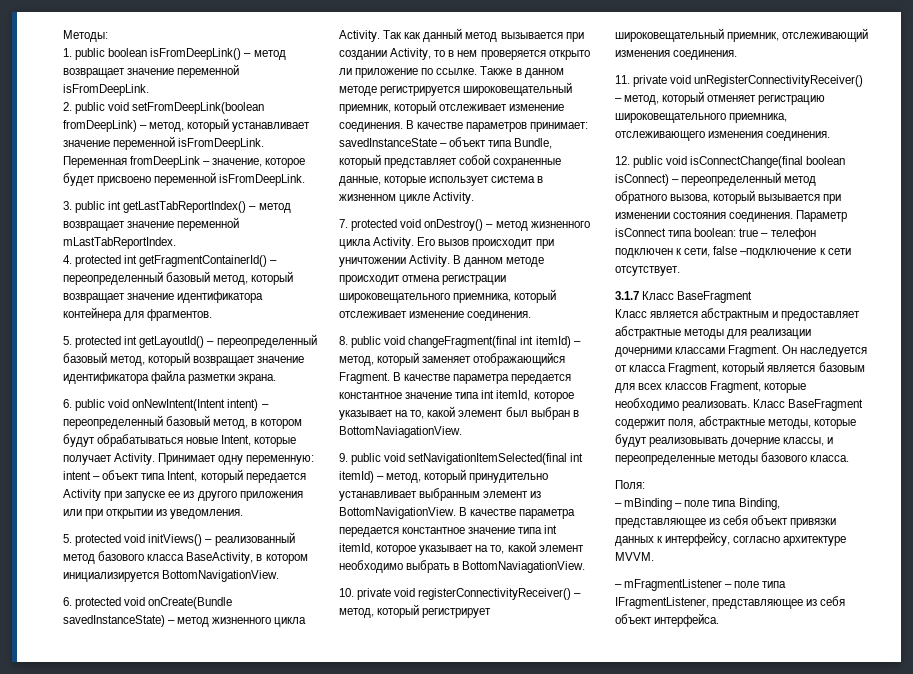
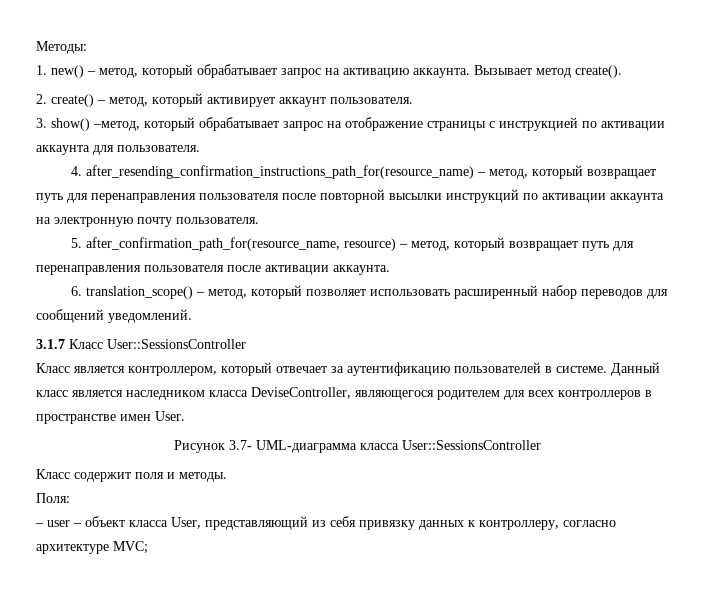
- 1. public boolean isFromDeepLink() – метод возвращает значение переменной isFromDeepLink.
- 2. public void setFromDeepLink(boolean fromDeepLink) – метод, который устанавливает значение переменной isFromDeepLink. Переменная fromDeepLink – значение, которое будет присвоено переменной isFromDeepLink.
- 3. public int getLastTabReportIndex() – метод возвращает значение переменной mLastTabReportIndex.
- 4. protected int getFragmentContainerId() – переопределенный базовый метод, который возвращает значение идентификатора контейнера для фрагментов.
- 5. protected int getLayoutId() – переопределенный базовый метод, который возвращает значение идентификатора файла разметки экрана.
- 6. public void onNewIntent(Intent intent) – переопределенный базовый метод, в котором будут обрабатываться новые Intent, которые получает Activity. Принимает одну переменную: intent – объект типа Intent, который передается Activity при запуске ее из другого приложения или при открытии из уведомления.
- 5. protected void initViews() – реализованный метод базового класса BaseActivity, в котором инициализируется BottomNavigationView.
- 6. protected void onCreate(Bundle savedInstanceState) – метод жизненного цикла Activity. Так как данный метод вызывается при создании Activity, то в нем проверяется открыто ли приложение по ссылке. Также в данном методе регистрируется широковещательный приемник, который отслеживает изменение соединения. В качестве параметров принимает: savedInstanceState – объект типа Bundle, который представляет собой сохраненные данные, которые использует система в жизненном цикле Activity.
- 7. protected void onDestroy() – метод жизненного цикла Activity. Его вызов происходит при уничтожении Activity. В данном методе происходит отмена регистрации широковещательного приемника, который отслеживает изменение соединения.
- 8. public void changeFragment(final int itemId) – метод, который заменяет отображающийся Fragment. В качестве параметра передается константное значение типа int itemId, которое указывает на то, какой элемент был выбран в BottomNaviagationView.
- 9. public void setNavigationItemSelected(final int itemId) – метод, который принудительно устанавливает выбранным элемент из BottomNavigationView. В качестве параметра передается константное значение типа int itemId, которое указывает на то, какой элемент необходимо выбрать в BottomNaviagationView.
- 10. private void registerConnectivityReceiver() – метод, который регистрирует широковещательный приемник, отслеживающий изменения соединения.
- 11. private void unRegisterConnectivityReceiver() – метод, который отменяет регистрацию широковещательного приемника, отслеживающего изменения соединения.
- 12. public void isConnectChange(final boolean isConnect) – переопределенный метод обратного вызова, который вызывается при изменении состояния соединения. Параметр isConnect типа boolean: true – телефон подключен к сети, false –подключение к сети отсутствует.
+ 1. new() – метод, который обрабатывает запрос на активацию аккаунта. Вызывает метод create().
+ 2. create() – метод, который активирует аккаунт пользователя.
+ 3. show() –метод, который обрабатывает запрос на отображение страницы с инструкцией по активации аккаунта для пользователя.
+ 4. after_resending_confirmation_instructions_path_for(resource_name) – метод, который возвращает путь для перенаправления пользователя после повторной высылки инструкций по активации аккаунта на электронную почту пользователя.
+ 5. after_confirmation_path_for(resource_name, resource) – метод, который возвращает путь для перенаправления пользователя после активации аккаунта.
+ 6. translation_scope() – метод, который позволяет использовать расширенный набор переводов для сообщений уведомлений.
- 3.1.7 Класс BaseFragment
+ 3.1.7 Класс User::SessionsController
- Класс является абстрактным и предоставляет абстрактные методы для реализации дочерними классами Fragment. Он наследуется от класса Fragment, который является базовым для всех классов Fragment, которые необходимо реализовать. Класс BaseFragment содержит поля, абстрактные методы, которые будут реализовывать дочерние классы, и переопределенные методы базового класса.
+ Класс является контроллером, который отвечает за аутентификацию пользователей в системе. Данный класс является наследником класса DeviseController, являющегося родителем для всех контроллеров в пространстве имен User.
+ Рисунок 3.7- UML-диаграмма класса User::SessionsController
+ Класс содержит поля и методы.
  Поля:
- – mBinding – поле типа Binding, представляющее из себя объект привязки данных к интерфейсу, согласно архитектуре MVVM.
- – mFragmentListener – поле типа IFragmentListener, представляющее из себя объект интерфейса.
+ – user – объект класса User, представляющий из себя привязку данных к контроллеру, согласно архитектуре MVC;

